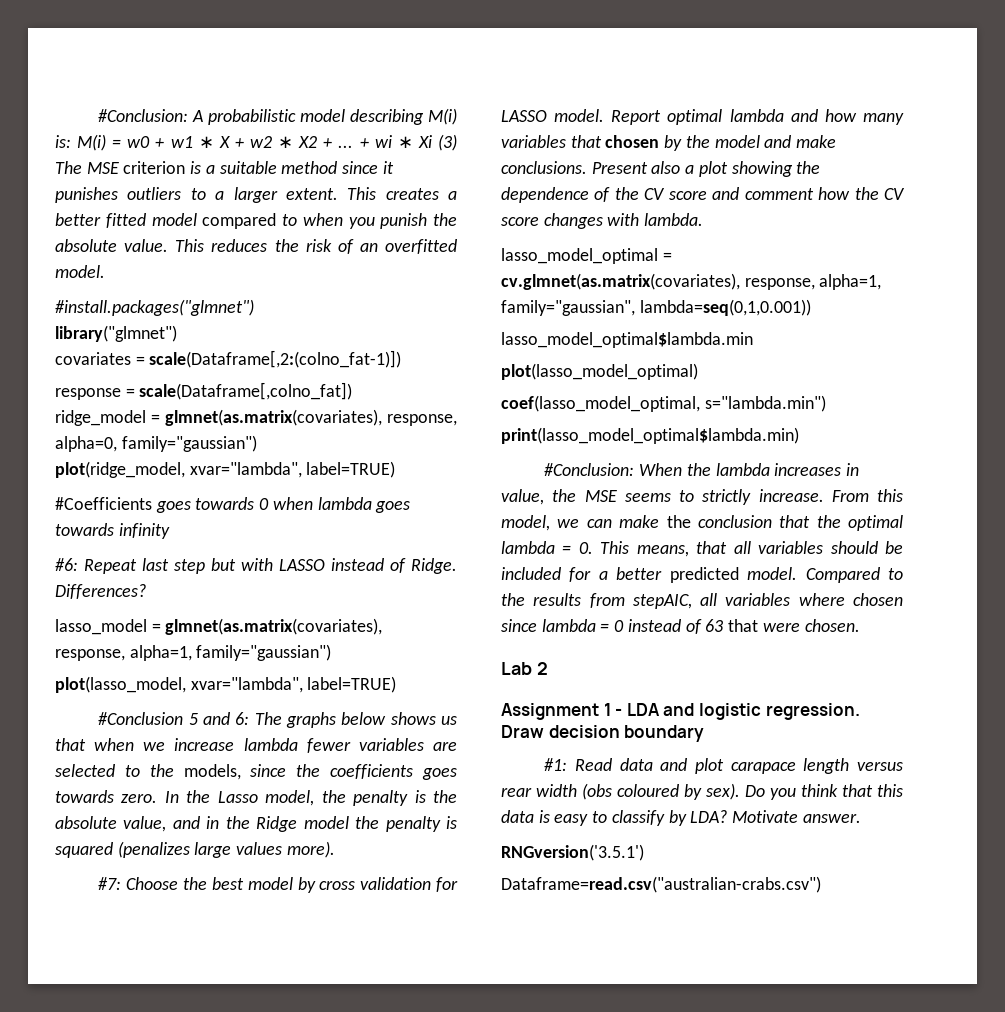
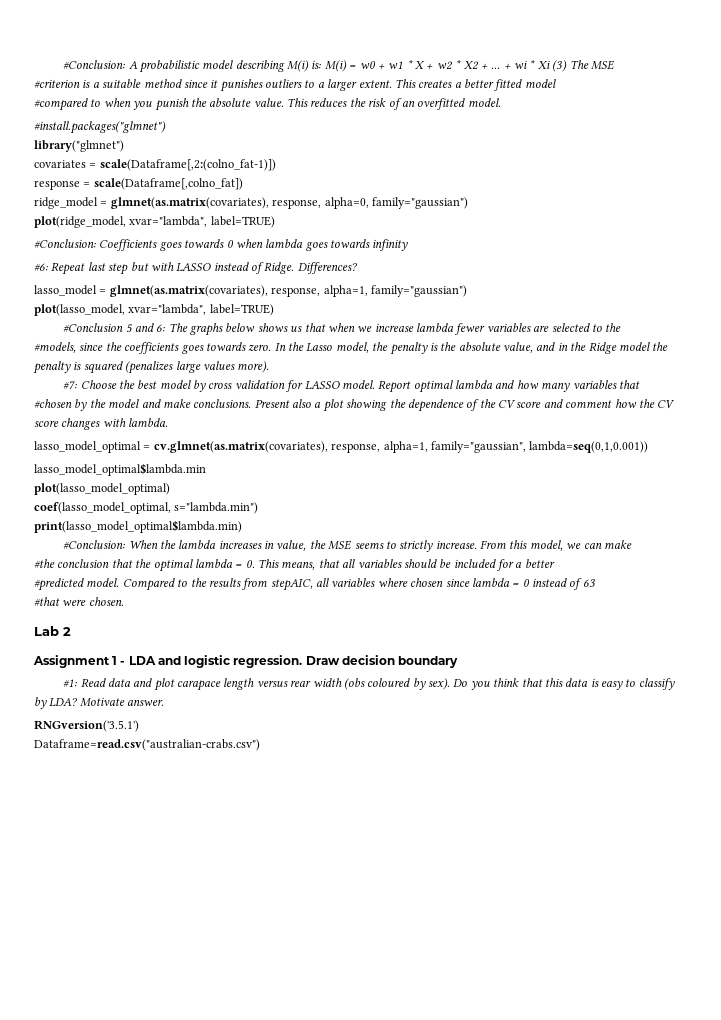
- #Conclusion: A probabilistic model describing M(i) is: M(i) = w0 + w1 ∗ X + w2 ∗ X2 + ...
+ #Conclusion: A probabilistic model describing M(i) is: M(i) = w0 + w1 * X + w2 * X2 + ...
- + wi ∗ Xi (3) The MSE criterion is a suitable method since it punishes outliers to a larger extent.
+ + wi * Xi (3) The MSE
+ #criterion is a suitable method since it punishes outliers to a larger extent.
- This creates a better fitted model compared to when you punish the absolute value.
+ This creates a better fitted model
+ #compared to when you punish the absolute value.
- #Coefficients goes towards 0 when lambda goes towards infinity
+ #Conclusion: Coefficients goes towards 0 when lambda goes towards infinity
- #Conclusion 5 and 6: The graphs below shows us that when we increase lambda fewer variables are selected to the models, since the coefficients goes towards zero.
+ #Conclusion 5 and 6: The graphs below shows us that when we increase lambda fewer variables are selected to the
+ #models, since the coefficients goes towards zero.
- Report optimal lambda and how many variables that chosen by the model and make conclusions.
+ Report optimal lambda and how many variables that
+ #chosen by the model and make conclusions.
- From this model, we can make the conclusion that the optimal lambda = 0. This means, that all variables should be included for a better predicted model.
+ From this model, we can make
+ #the conclusion that the optimal lambda = 0. This means, that all variables should be included for a better
+ #predicted model.
- Compared to the results from stepAIC, all variables where chosen since lambda = 0 instead of 63 that were chosen.
+ Compared to the results from stepAIC, all variables where chosen since lambda = 0 instead of 63
+ #that were chosen.

